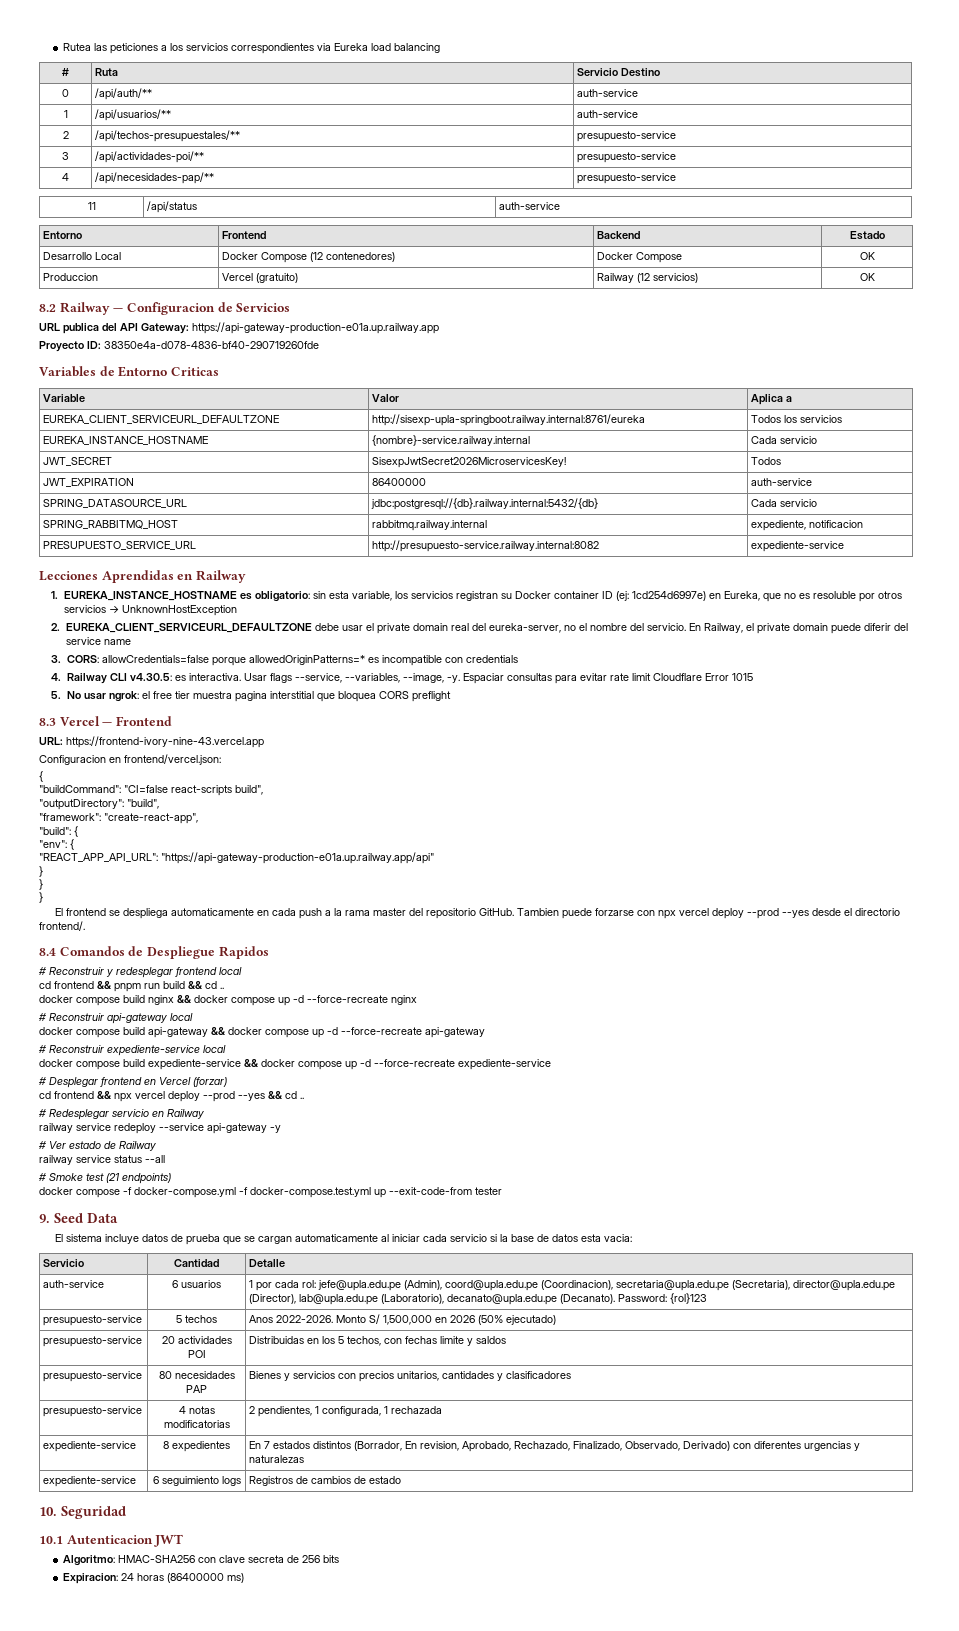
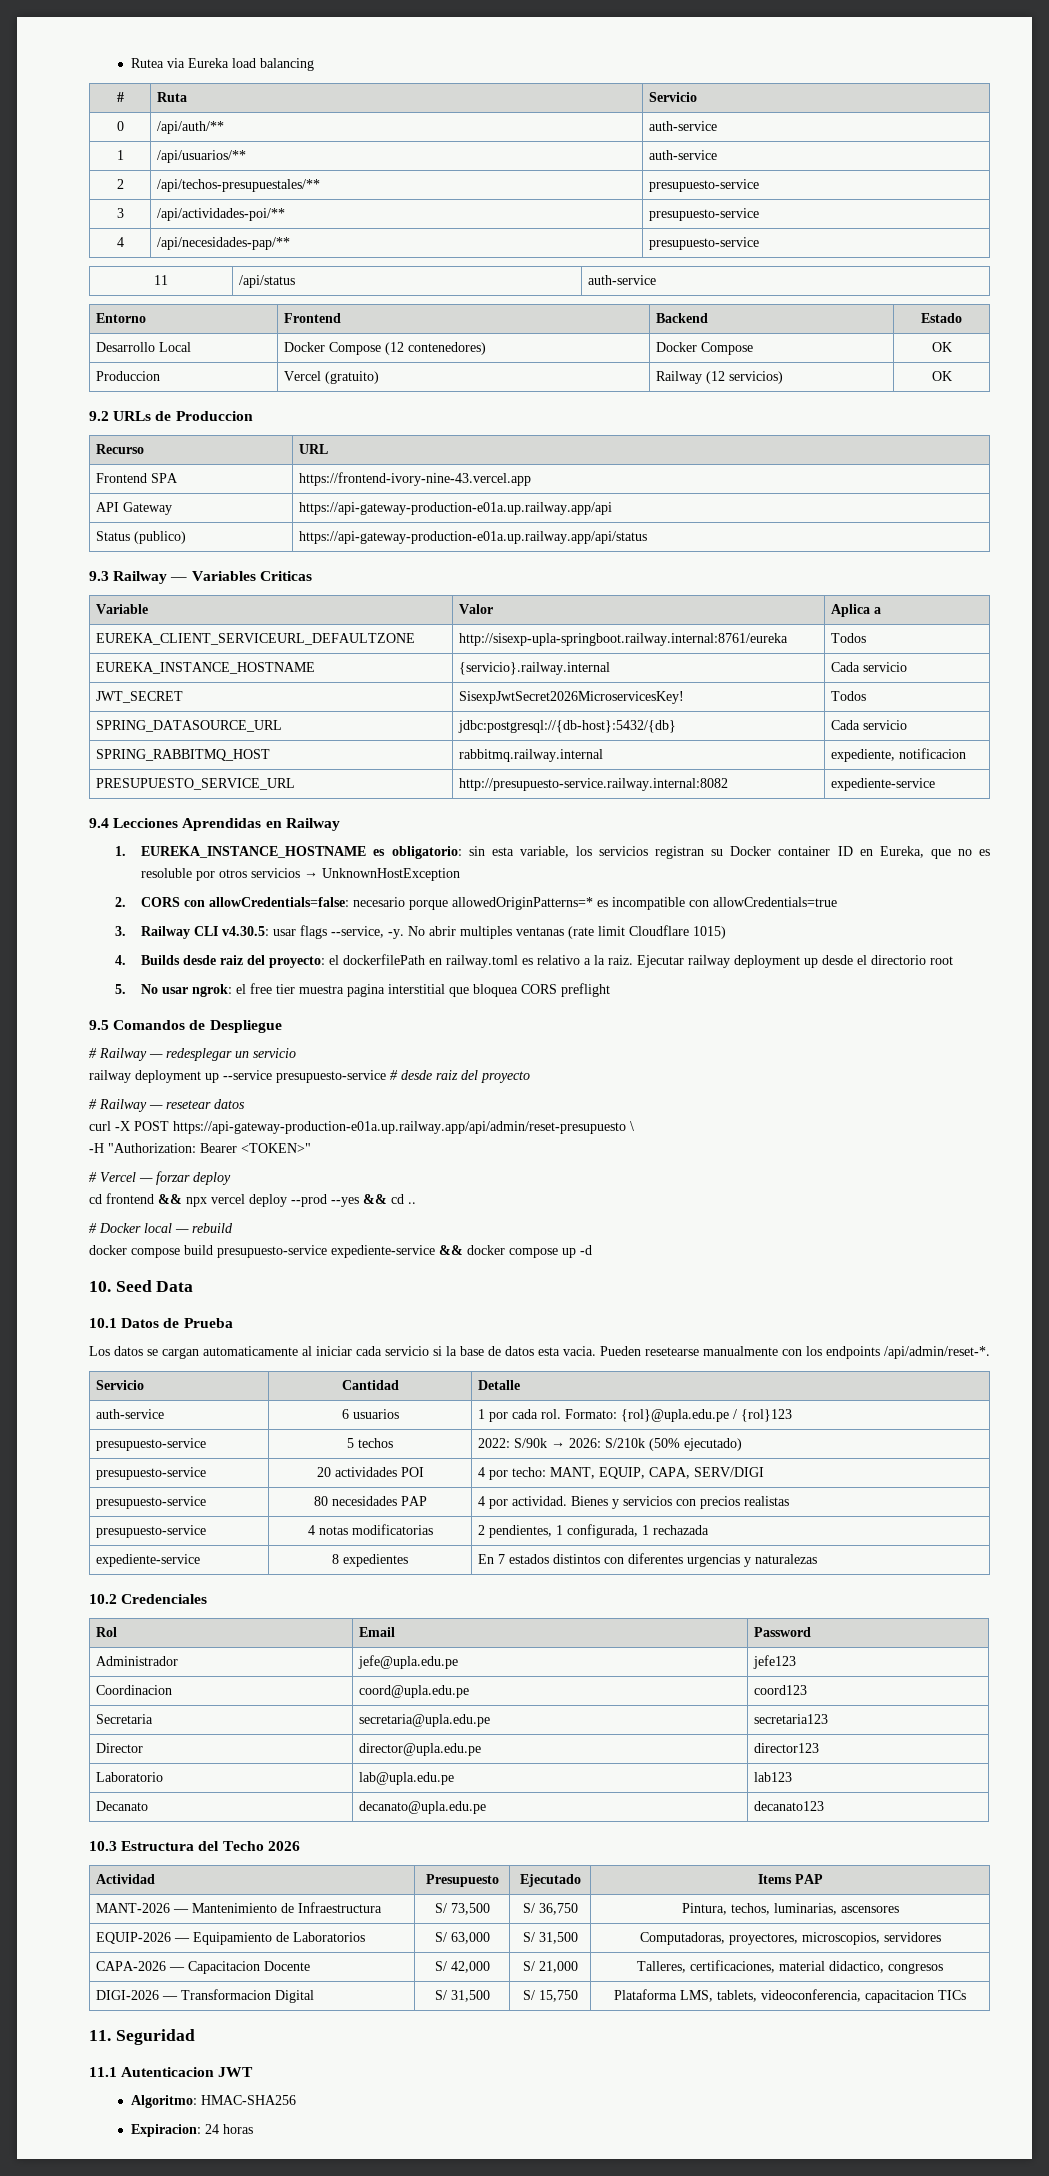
- Rutea las peticiones a los servicios correspondientes via Eureka load balancing
+ Rutea via Eureka load balancing
- # | Ruta | Servicio Destino
+ # | Ruta | Servicio
- 8.2 Railway — Configuracion de Servicios
- URL publica del API Gateway: https://api-gateway-production-e01a.up.railway.app
- Proyecto ID: 38350e4a-d078-4836-bf40-290719260fde
- Variables de Entorno Criticas
+ 9.2 URLs de Produccion
+ Recurso | URL
+ Frontend SPA | https://frontend-ivory-nine-43.vercel.app
+ API Gateway | https://api-gateway-production-e01a.up.railway.app/api
+ Status (publico) | https://api-gateway-production-e01a.up.railway.app/api/status
+ 9.3 Railway — Variables Criticas
- EUREKA_CLIENT_SERVICEURL_DEFAULTZONE | http://sisexp-upla-springboot.railway.internal:8761/eureka | Todos los servicios
+ EUREKA_CLIENT_SERVICEURL_DEFAULTZONE | http://sisexp-upla-springboot.railway.internal:8761/eureka | Todos
- EUREKA_INSTANCE_HOSTNAME | {nombre}-service.railway.internal | Cada servicio
+ EUREKA_INSTANCE_HOSTNAME | {servicio}.railway.internal | Cada servicio
- JWT_EXPIRATION | 86400000 | auth-service
- SPRING_DATASOURCE_URL | jdbc:postgresql://{db}.railway.internal:5432/{db} | Cada servicio
+ SPRING_DATASOURCE_URL | jdbc:postgresql://{db-host}:5432/{db} | Cada servicio
- Lecciones Aprendidas en Railway
+ 9.4 Lecciones Aprendidas en Railway
- 1. EUREKA_INSTANCE_HOSTNAME es obligatorio: sin esta variable, los servicios registran su Docker container ID (ej: 1cd254d6997e) en Eureka, que no es resoluble por otros servicios → UnknownHostException
+ 1. EUREKA_INSTANCE_HOSTNAME es obligatorio: sin esta variable, los servicios registran su Docker container ID en Eureka, que no es resoluble por otros servicios → UnknownHostException
- 2. EUREKA_CLIENT_SERVICEURL_DEFAULTZONE debe usar el private domain real del eureka-server, no el nombre del servicio. En Railway, el private domain puede diferir del service name
- 3. CORS: allowCredentials=false porque allowedOriginPatterns=* es incompatible con credentials
- 4. Railway CLI v4.30.5: es interactiva. Usar flags --service, --variables, --image, -y. Espaciar consultas para evitar rate limit Cloudflare Error 1015
+ 2. CORS con allowCredentials=false: necesario porque allowedOriginPatterns=* es incompatible con allowCredentials=true
+ 3. Railway CLI v4.30.5: usar flags --service, -y. No abrir multiples ventanas (rate limit Cloudflare 1015)
+ 4. Builds desde raiz del proyecto: el dockerfilePath en railway.toml es relativo a la raiz. Ejecutar railway deployment up desde el directorio root
- 8.3 Vercel — Frontend
- URL: https://frontend-ivory-nine-43.vercel.app
- Configuracion en frontend/vercel.json:
- {
- "buildCommand": "CI=false react-scripts build",
- "outputDirectory": "build",
- "framework": "create-react-app",
- "build": {
- "env": {
- "REACT_APP_API_URL": "https://api-gateway-production-e01a.up.railway.app/api"
- }
- }
- }
- El frontend se despliega automaticamente en cada push a la rama master del repositorio GitHub. Tambien puede forzarse con npx vercel deploy --prod --yes desde el directorio frontend/.
- 8.4 Comandos de Despliegue Rapidos
- # Reconstruir y redesplegar frontend local
- cd frontend && pnpm run build && cd ..
- docker compose build nginx && docker compose up -d --force-recreate nginx
- # Reconstruir api-gateway local
- docker compose build api-gateway && docker compose up -d --force-recreate api-gateway
- # Reconstruir expediente-service local
- docker compose build expediente-service && docker compose up -d --force-recreate expediente-service
- # Desplegar frontend en Vercel (forzar)
+ 9.5 Comandos de Despliegue
+ # Railway — redesplegar un servicio
+ railway deployment up --service presupuesto-service # desde raiz del proyecto
+ # Railway — resetear datos
+ curl -X POST https://api-gateway-production-e01a.up.railway.app/api/admin/reset-presupuesto \
+ -H "Authorization: Bearer <TOKEN>"
+ # Vercel — forzar deploy
- # Redesplegar servicio en Railway
- railway service redeploy --service api-gateway -y
- # Ver estado de Railway
- railway service status --all
- # Smoke test (21 endpoints)
- docker compose -f docker-compose.yml -f docker-compose.test.yml up --exit-code-from tester
- 9. Seed Data
- El sistema incluye datos de prueba que se cargan automaticamente al iniciar cada servicio si la base de datos esta vacia:
+ # Docker local — rebuild
+ docker compose build presupuesto-service expediente-service && docker compose up -d
+ 10. Seed Data
+ 10.1 Datos de Prueba
+ Los datos se cargan automaticamente al iniciar cada servicio si la base de datos esta vacia. Pueden resetearse manualmente con los endpoints /api/admin/reset-*.
- auth-service | 6 usuarios | 1 por cada rol: jefe@upla.edu.pe (Admin), coord@upla.edu.pe (Coordinacion), secretaria@upla.edu.pe (Secretaria), director@upla.edu.pe (Director), lab@upla.edu.pe (Laboratorio), decanato@upla.edu.pe (Decanato). Password: {rol}123
- presupuesto-service | 5 techos | Anos 2022-2026. Monto S/ 1,500,000 en 2026 (50% ejecutado)
+ auth-service | 6 usuarios | 1 por cada rol. Formato: {rol}@upla.edu.pe / {rol}123
+ presupuesto-service | 5 techos | 2022: S/90k → 2026: S/210k (50% ejecutado)
- presupuesto-service | 20 actividades POI | Distribuidas en los 5 techos, con fechas limite y saldos
+ presupuesto-service | 20 actividades POI | 4 por techo: MANT, EQUIP, CAPA, SERV/DIGI
- presupuesto-service | 80 necesidades PAP | Bienes y servicios con precios unitarios, cantidades y clasificadores
+ presupuesto-service | 80 necesidades PAP | 4 por actividad. Bienes y servicios con precios realistas
- expediente-service | 8 expedientes | En 7 estados distintos (Borrador, En revision, Aprobado, Rechazado, Finalizado, Observado, Derivado) con diferentes urgencias y naturalezas
+ expediente-service | 8 expedientes | En 7 estados distintos con diferentes urgencias y naturalezas
- expediente-service | 6 seguimiento logs | Registros de cambios de estado
- 10. Seguridad
+ 10.2 Credenciales
+ Rol | Email | Password
+ Administrador | jefe@upla.edu.pe | jefe123
+ Coordinacion | coord@upla.edu.pe | coord123
+ Secretaria | secretaria@upla.edu.pe | secretaria123
+ Director | director@upla.edu.pe | director123
+ Laboratorio | lab@upla.edu.pe | lab123
+ Decanato | decanato@upla.edu.pe | decanato123
+ 10.3 Estructura del Techo 2026
+ Actividad | Presupuesto | Ejecutado | Items PAP
+ MANT-2026 — Mantenimiento de Infraestructura | S/ 73,500 | S/ 36,750 | Pintura, techos, luminarias, ascensores
+ EQUIP-2026 — Equipamiento de Laboratorios | S/ 63,000 | S/ 31,500 | Computadoras, proyectores, microscopios, servidores
+ CAPA-2026 — Capacitacion Docente | S/ 42,000 | S/ 21,000 | Talleres, certificaciones, material didactico, congresos
+ DIGI-2026 — Transformacion Digital | S/ 31,500 | S/ 15,750 | Plataforma LMS, tablets, videoconferencia, capacitacion TICs
+ 11. Seguridad
- 10.1 Autenticacion JWT
+ 11.1 Autenticacion JWT
- Algoritmo: HMAC-SHA256 con clave secreta de 256 bits
+ Algoritmo: HMAC-SHA256
- Expiracion: 24 horas (86400000 ms)
+ Expiracion: 24 horas

